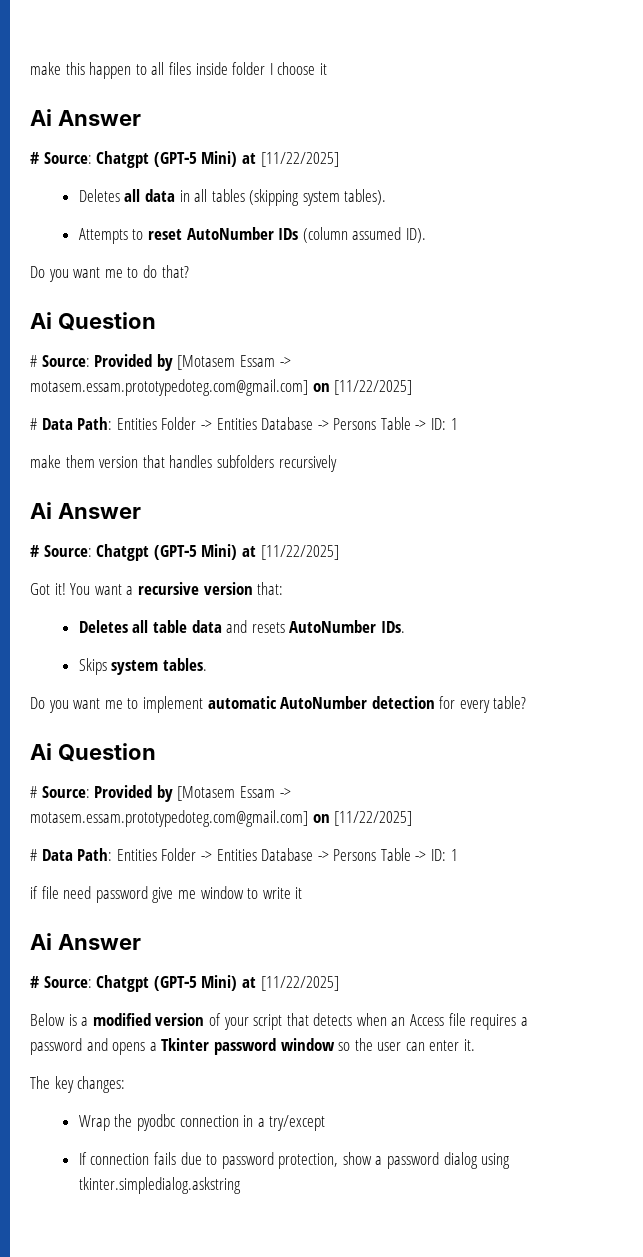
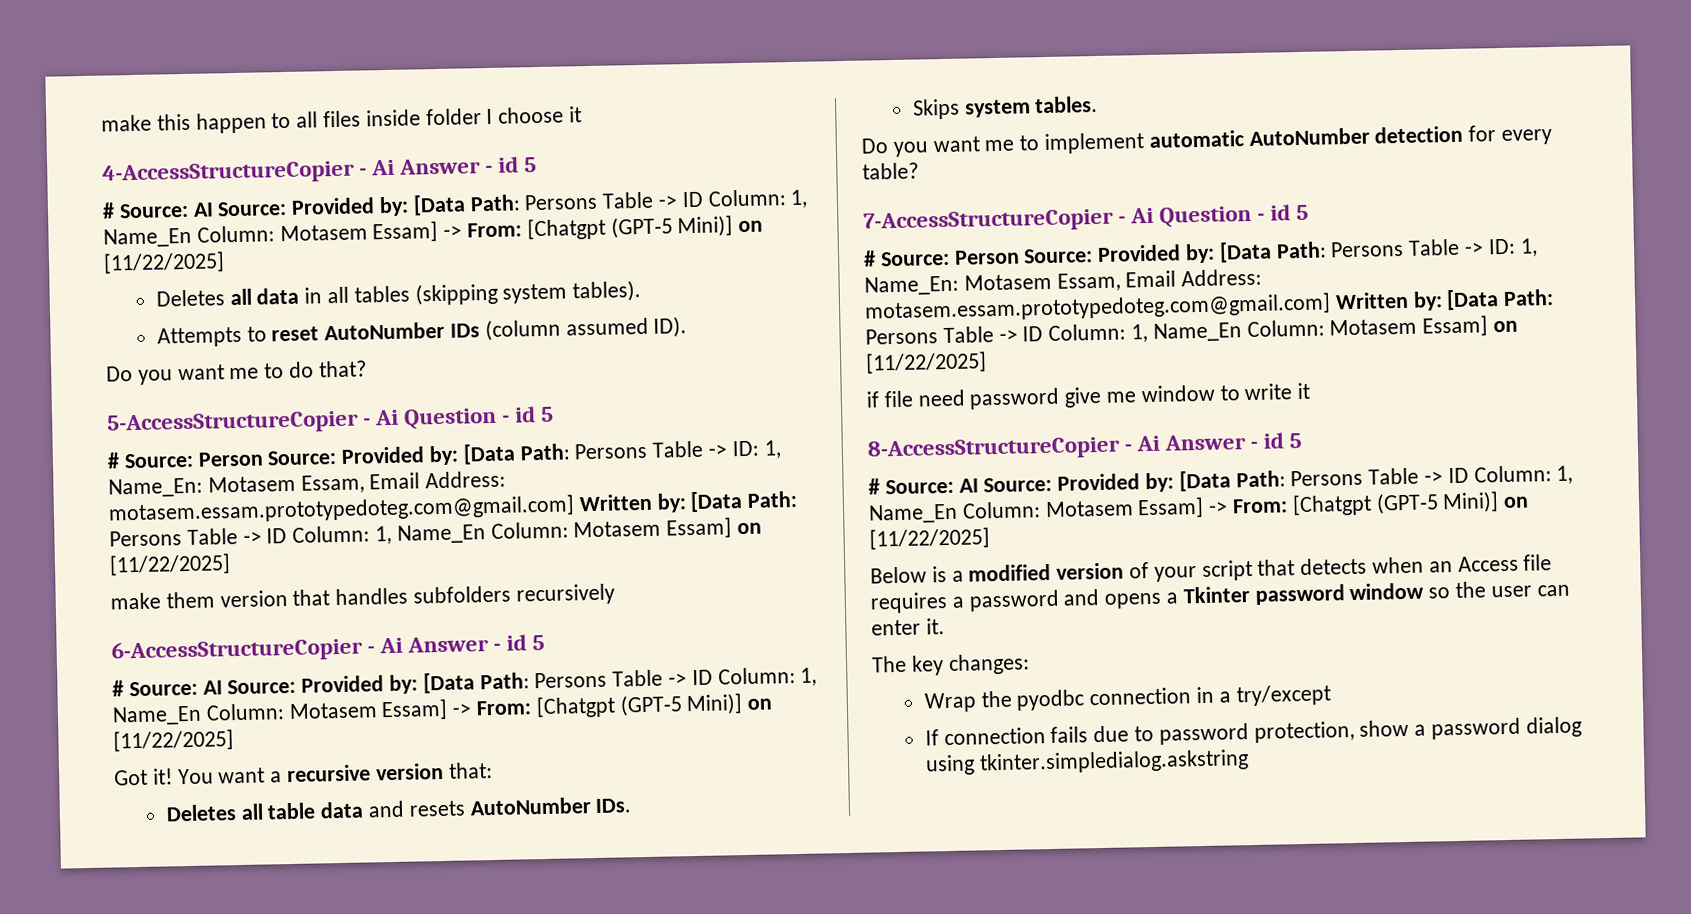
  make this happen to all files inside folder I choose it
- Ai Answer
- # Source: Chatgpt (GPT‑5 Mini) at [11/22/2025]
+ 4-AccessStructureCopier - Ai Answer - id 5
+ # Source: AI Source: Provided by: [Data Path: Persons Table -> ID Column: 1, Name_En Column: Motasem Essam] -> From: [Chatgpt (GPT‑5 Mini)] on [11/22/2025]
  Do you want me to do that?
- Ai Question
- # Source: Provided by [Motasem Essam -> motasem.essam.prototypedoteg.com@gmail.com] on [11/22/2025]
- # Data Path: Entities Folder -> Entities Database -> Persons Table -> ID: 1
+ 5-AccessStructureCopier - Ai Question - id 5
+ # Source: Person Source: Provided by: [Data Path: Persons Table -> ID: 1, Name_En: Motasem Essam, Email Address: motasem.essam.prototypedoteg.com@gmail.com] Written by: [Data Path: Persons Table -> ID Column: 1, Name_En Column: Motasem Essam] on [11/22/2025]
  make them version that handles subfolders recursively
- Ai Answer
- # Source: Chatgpt (GPT‑5 Mini) at [11/22/2025]
+ 6-AccessStructureCopier - Ai Answer - id 5
+ # Source: AI Source: Provided by: [Data Path: Persons Table -> ID Column: 1, Name_En Column: Motasem Essam] -> From: [Chatgpt (GPT‑5 Mini)] on [11/22/2025]
  Do you want me to implement automatic AutoNumber detection for every table?
- Ai Question
- # Source: Provided by [Motasem Essam -> motasem.essam.prototypedoteg.com@gmail.com] on [11/22/2025]
- # Data Path: Entities Folder -> Entities Database -> Persons Table -> ID: 1
+ 7-AccessStructureCopier - Ai Question - id 5
+ # Source: Person Source: Provided by: [Data Path: Persons Table -> ID: 1, Name_En: Motasem Essam, Email Address: motasem.essam.prototypedoteg.com@gmail.com] Written by: [Data Path: Persons Table -> ID Column: 1, Name_En Column: Motasem Essam] on [11/22/2025]
  if file need password give me window to write it
- Ai Answer
- # Source: Chatgpt (GPT‑5 Mini) at [11/22/2025]
+ 8-AccessStructureCopier - Ai Answer - id 5
+ # Source: AI Source: Provided by: [Data Path: Persons Table -> ID Column: 1, Name_En Column: Motasem Essam] -> From: [Chatgpt (GPT‑5 Mini)] on [11/22/2025]

